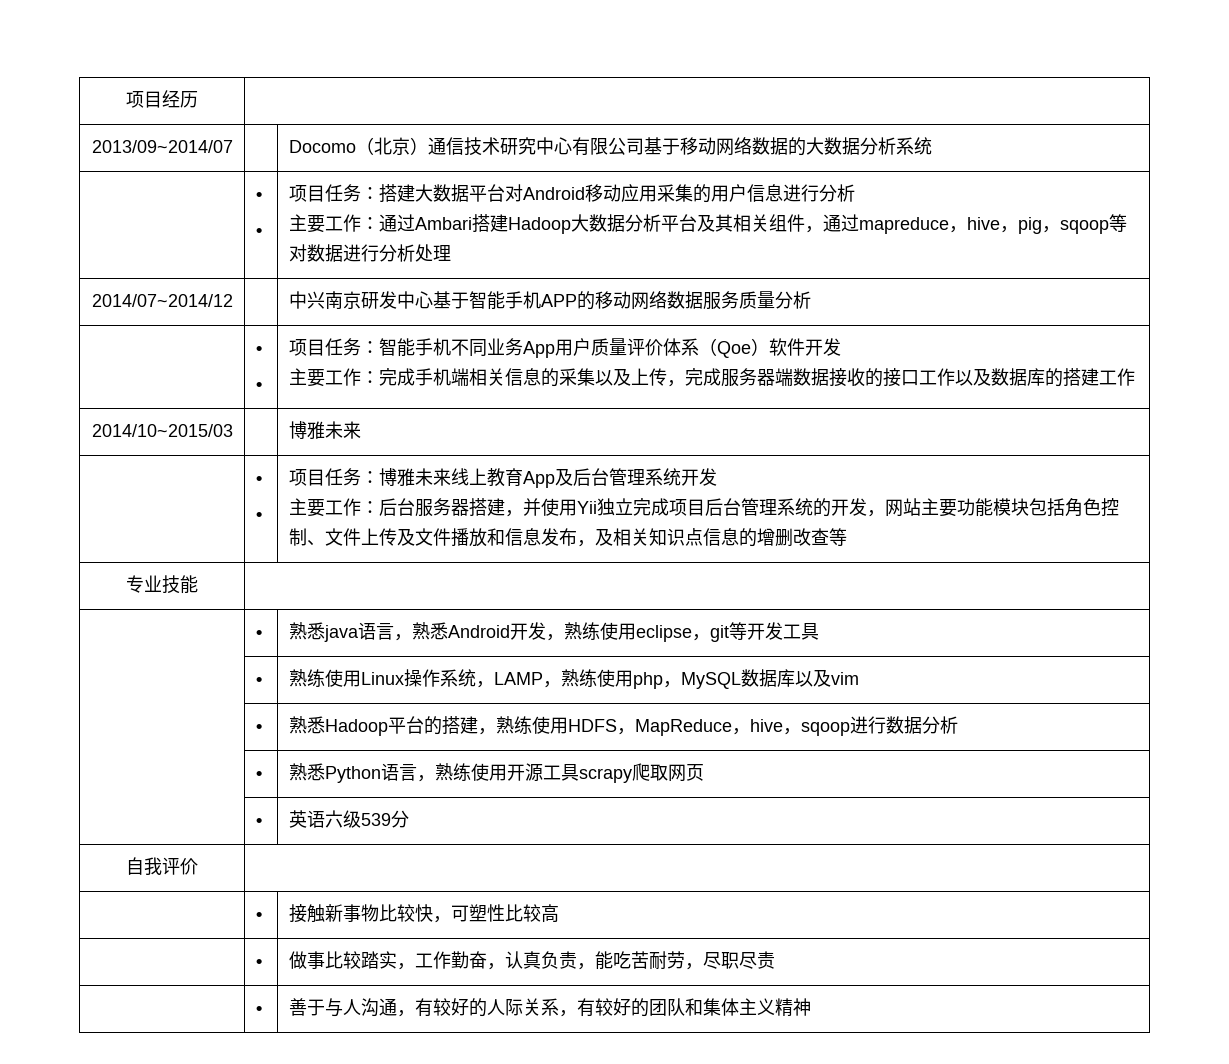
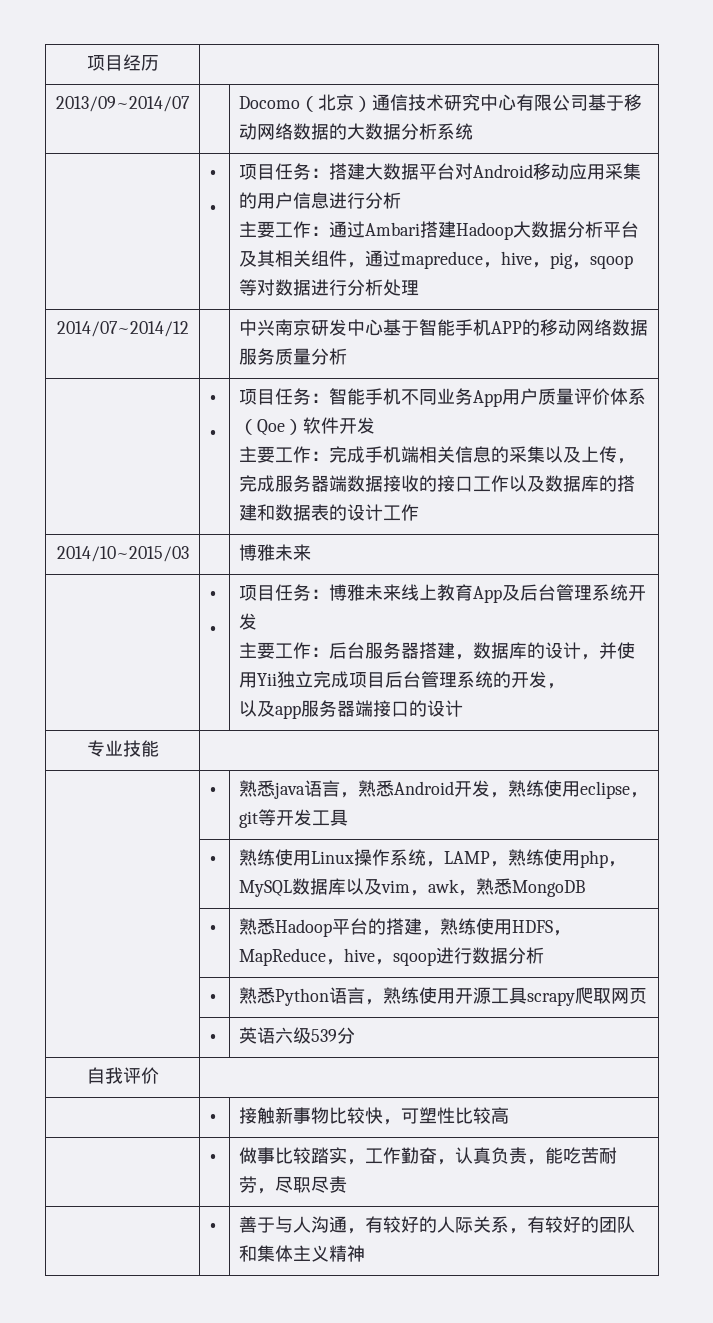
- 主要工作：完成手机端相关信息的采集以及上传，完成服务器端数据接收的接口工作以及数据库的搭建工作
+ 主要工作：完成手机端相关信息的采集以及上传，完成服务器端数据接收的接口工作以及数据库的搭建和数据表的设计工作
- 主要工作：后台服务器搭建，并使用Yii独立完成项目后台管理系统的开发，网站主要功能模块包括角色控制、文件上传及文件播放和信息发布，及相关知识点信息的增删改查等
+ 主要工作：后台服务器搭建，数据库的设计，并使用Yii独立完成项目后台管理系统的开发，
+ 以及app服务器端接口的设计
- | • | 熟练使用Linux操作系统，LAMP，熟练使用php，MySQL数据库以及vim
+ | • | 熟练使用Linux操作系统，LAMP，熟练使用php，MySQL数据库以及vim，awk，熟悉MongoDB

